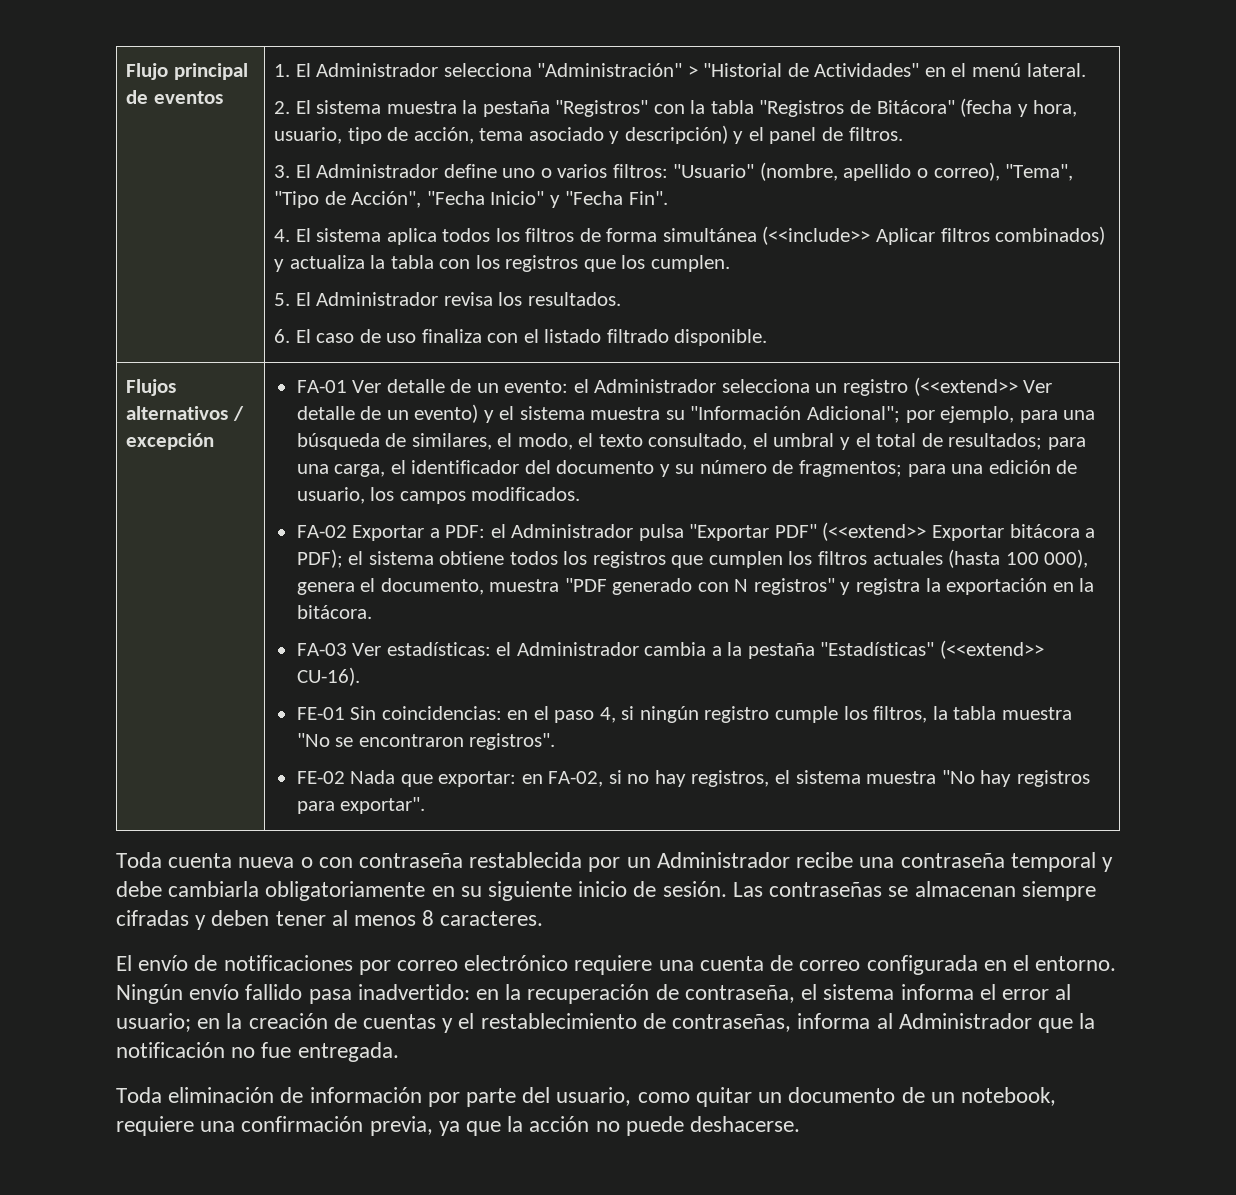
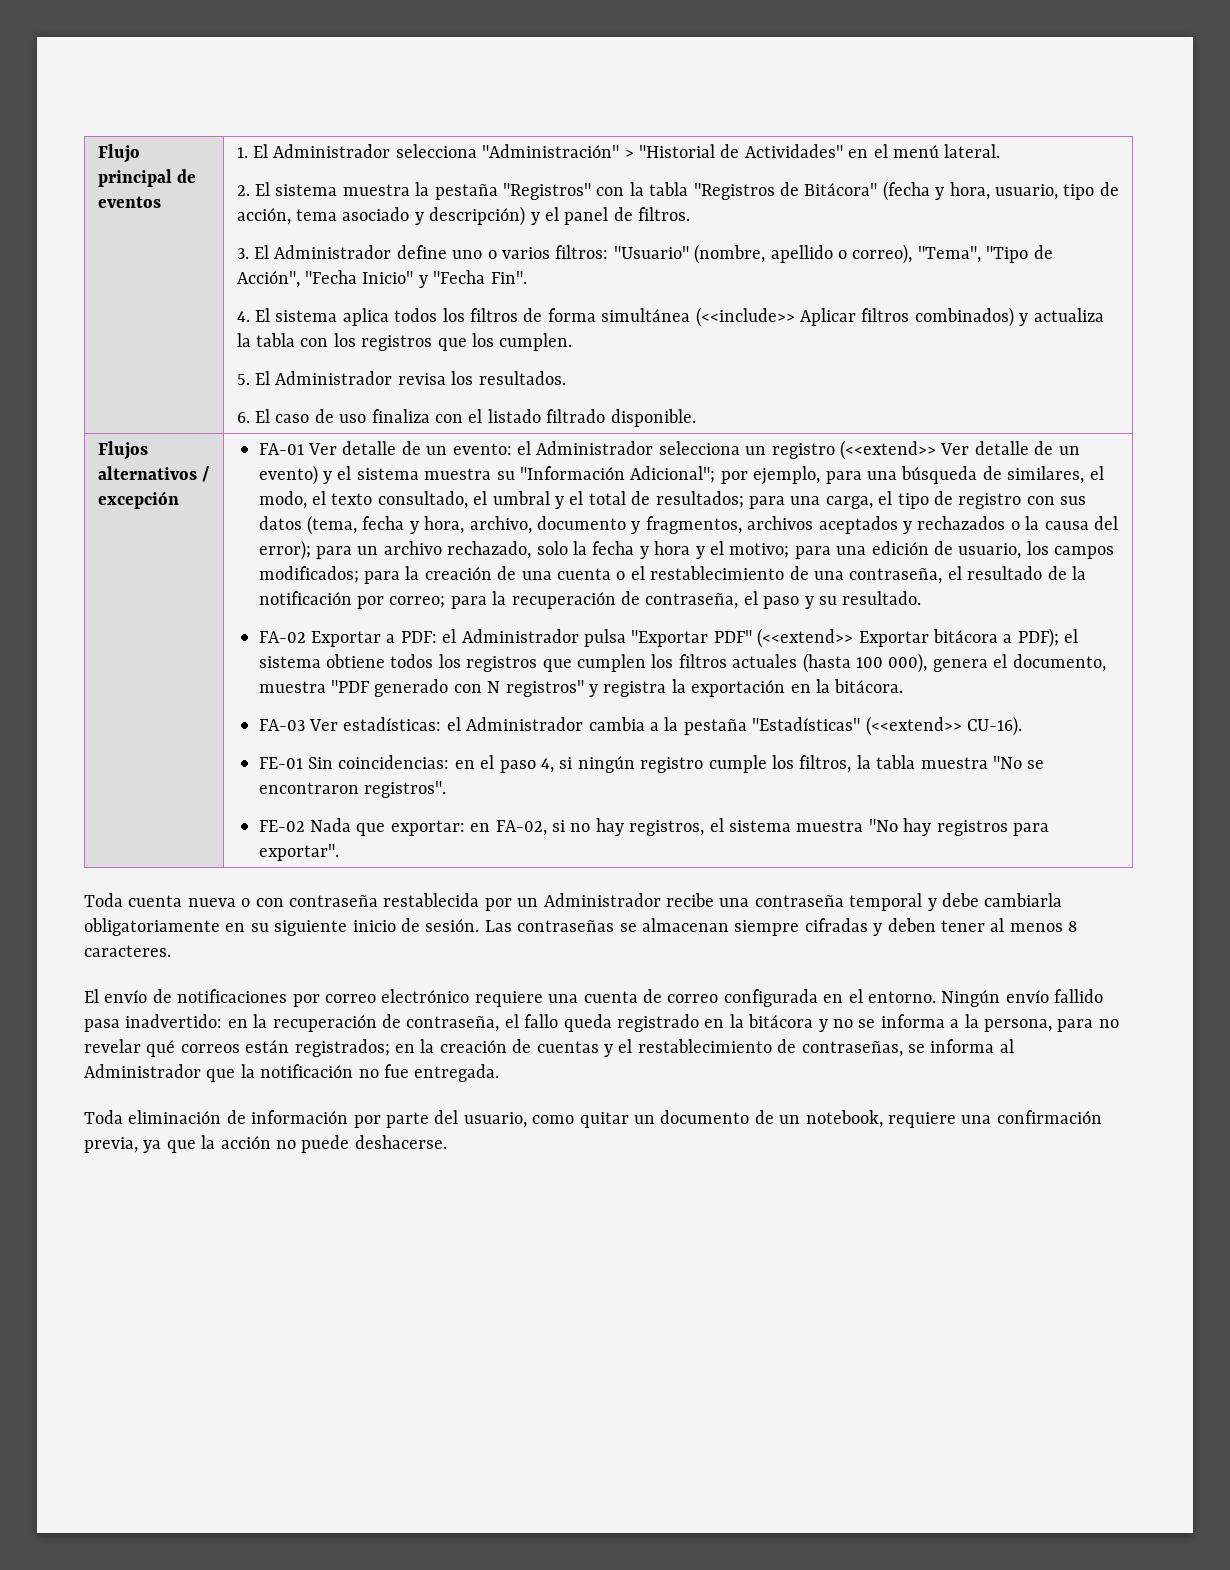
- FA-01 Ver detalle de un evento: el Administrador selecciona un registro (<<extend>> Ver detalle de un evento) y el sistema muestra su "Información Adicional"; por ejemplo, para una búsqueda de similares, el modo, el texto consultado, el umbral y el total de resultados; para una carga, el identificador del documento y su número de fragmentos; para una edición de usuario, los campos modificados.
+ FA-01 Ver detalle de un evento: el Administrador selecciona un registro (<<extend>> Ver detalle de un evento) y el sistema muestra su "Información Adicional"; por ejemplo, para una búsqueda de similares, el modo, el texto consultado, el umbral y el total de resultados; para una carga, el tipo de registro con sus datos (tema, fecha y hora, archivo, documento y fragmentos, archivos aceptados y rechazados o la causa del error); para un archivo rechazado, solo la fecha y hora y el motivo; para una edición de usuario, los campos modificados; para la creación de una cuenta o el restablecimiento de una contraseña, el resultado de la notificación por correo; para la recuperación de contraseña, el paso y su resultado.
- Ningún envío fallido pasa inadvertido: en la recuperación de contraseña, el sistema informa el error al usuario; en la creación de cuentas y el restablecimiento de contraseñas, informa al Administrador que la notificación no fue entregada.
+ Ningún envío fallido pasa inadvertido: en la recuperación de contraseña, el fallo queda registrado en la bitácora y no se informa a la persona, para no revelar qué correos están registrados; en la creación de cuentas y el restablecimiento de contraseñas, se informa al Administrador que la notificación no fue entregada.

